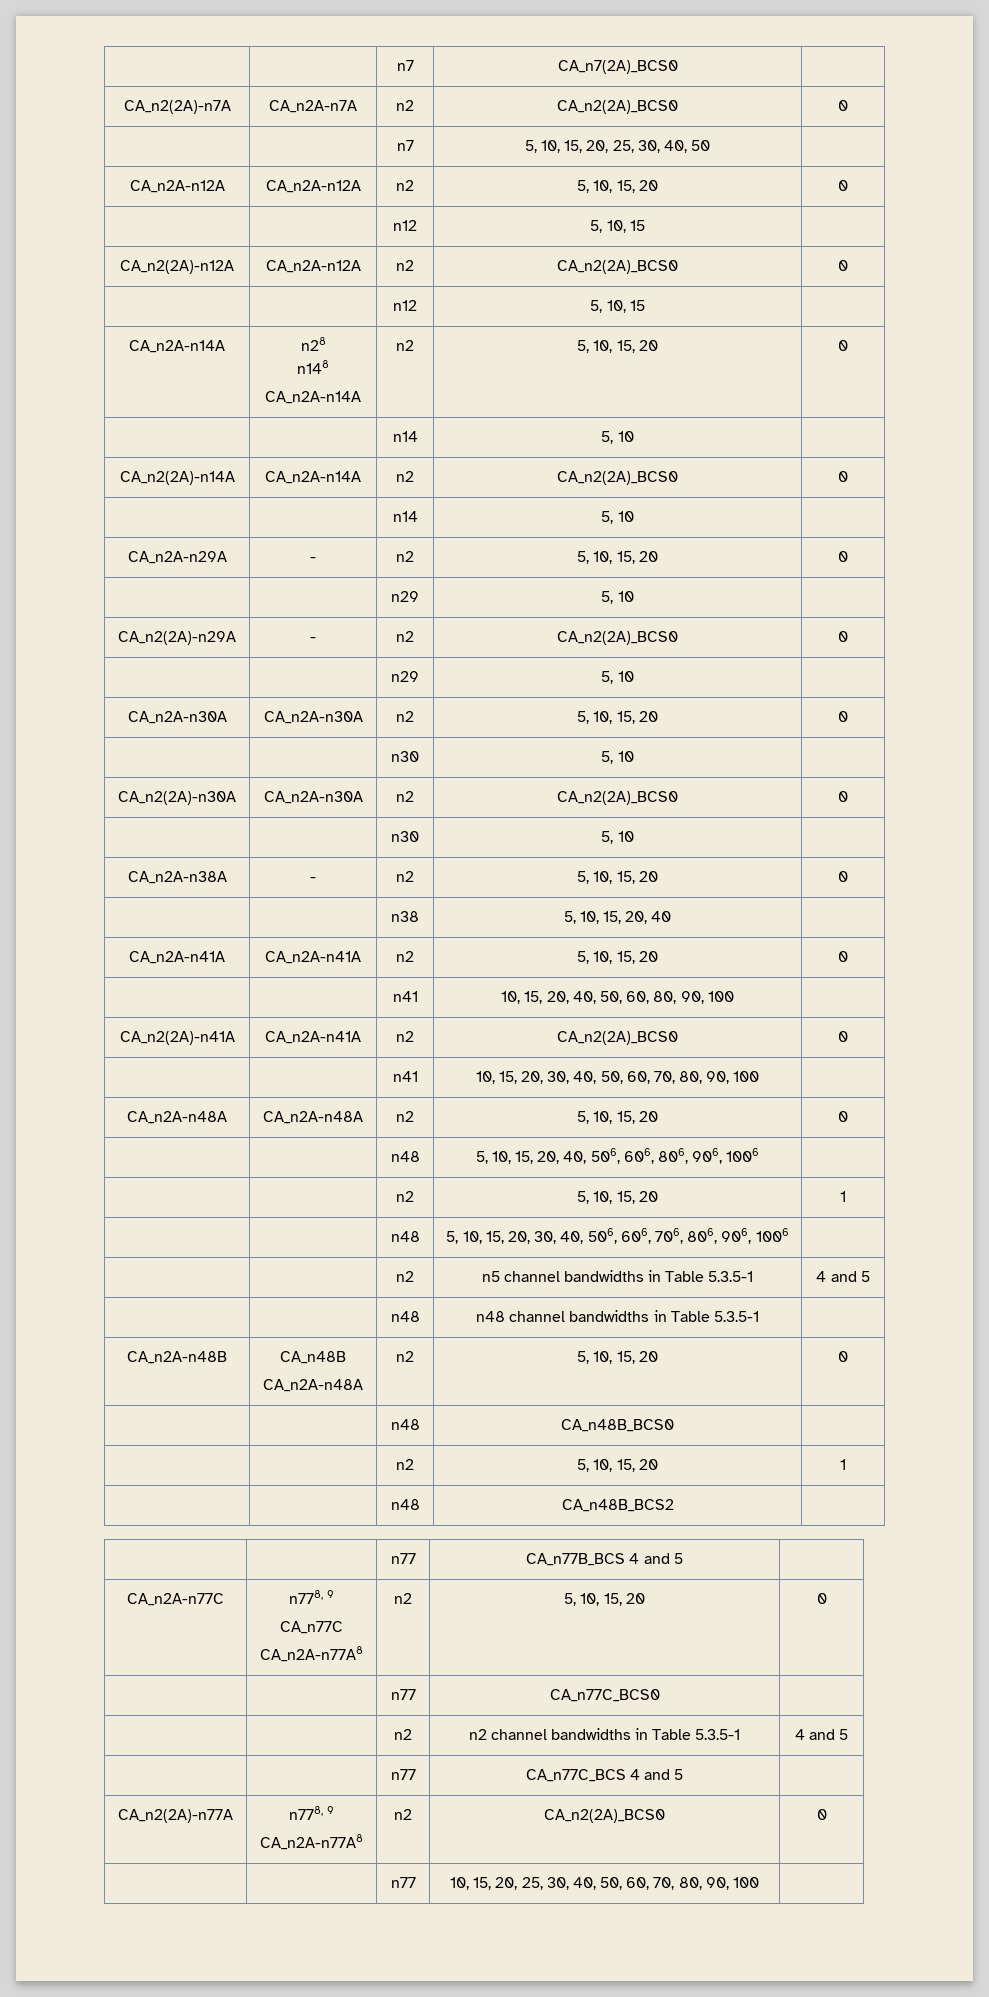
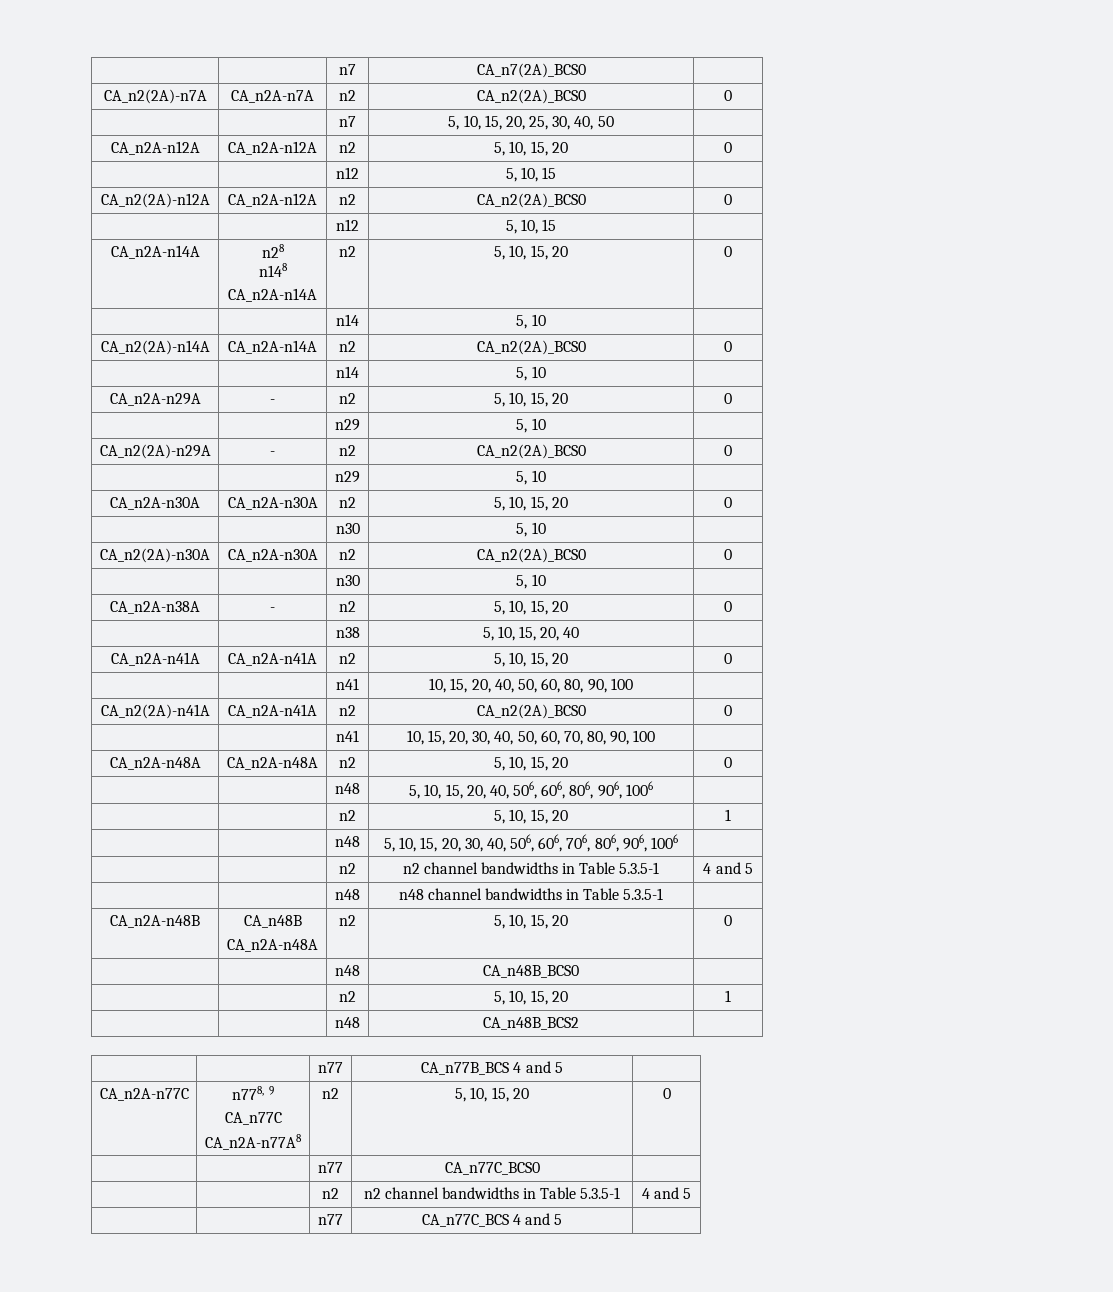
  | | n48 | 5, 10, 15, 20, 30, 40, 506, 606, 706, 806, 906, 1006 |
- | | n2 | n5 channel bandwidths in Table 5.3.5-1 | 4 and 5
+ | | n2 | n2 channel bandwidths in Table 5.3.5-1 | 4 and 5
- CA_n2(2A)-n77A | n778, 9
- CA_n2A-n77A8 | n2 | CA_n2(2A)_BCS0 | 0
- | | n77 | 10, 15, 20, 25, 30, 40, 50, 60, 70, 80, 90, 100 |

